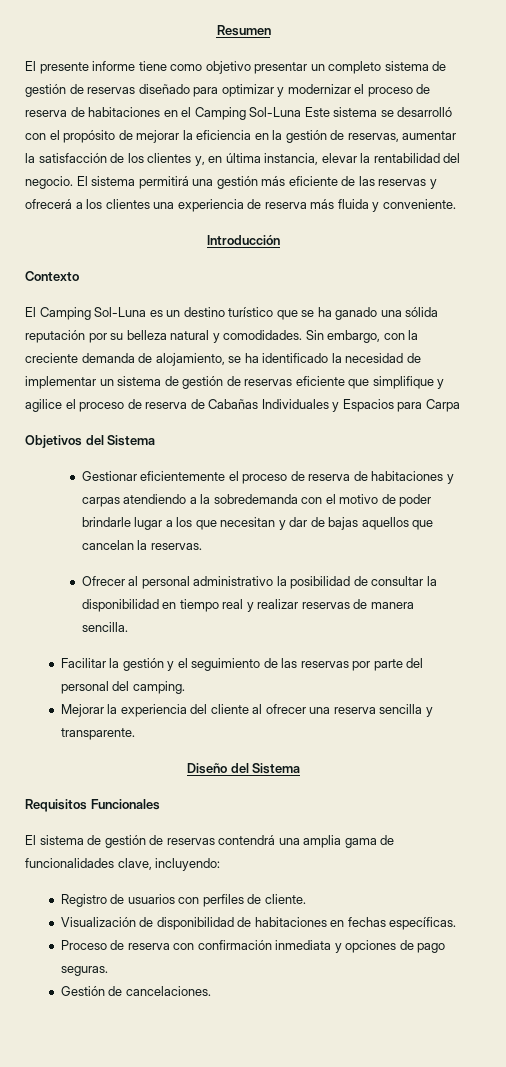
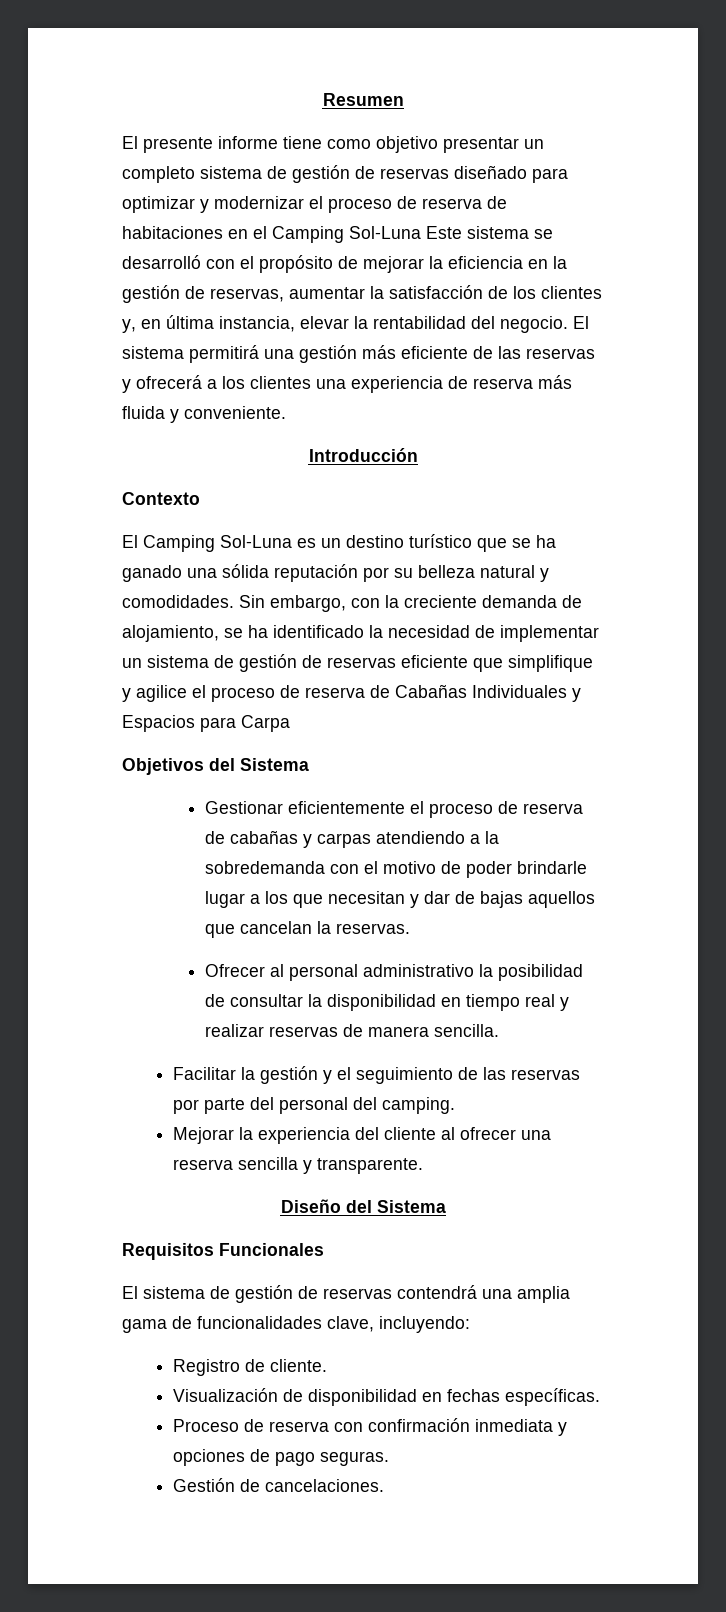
- Gestionar eficientemente el proceso de reserva de habitaciones y carpas atendiendo a la sobredemanda con el motivo de poder brindarle lugar a los que necesitan y dar de bajas aquellos que cancelan la reservas.
+ Gestionar eficientemente el proceso de reserva de cabañas y carpas atendiendo a la sobredemanda con el motivo de poder brindarle lugar a los que necesitan y dar de bajas aquellos que cancelan la reservas.
- Registro de usuarios con perfiles de cliente.
+ Registro de cliente.
- Visualización de disponibilidad de habitaciones en fechas específicas.
+ Visualización de disponibilidad en fechas específicas.

